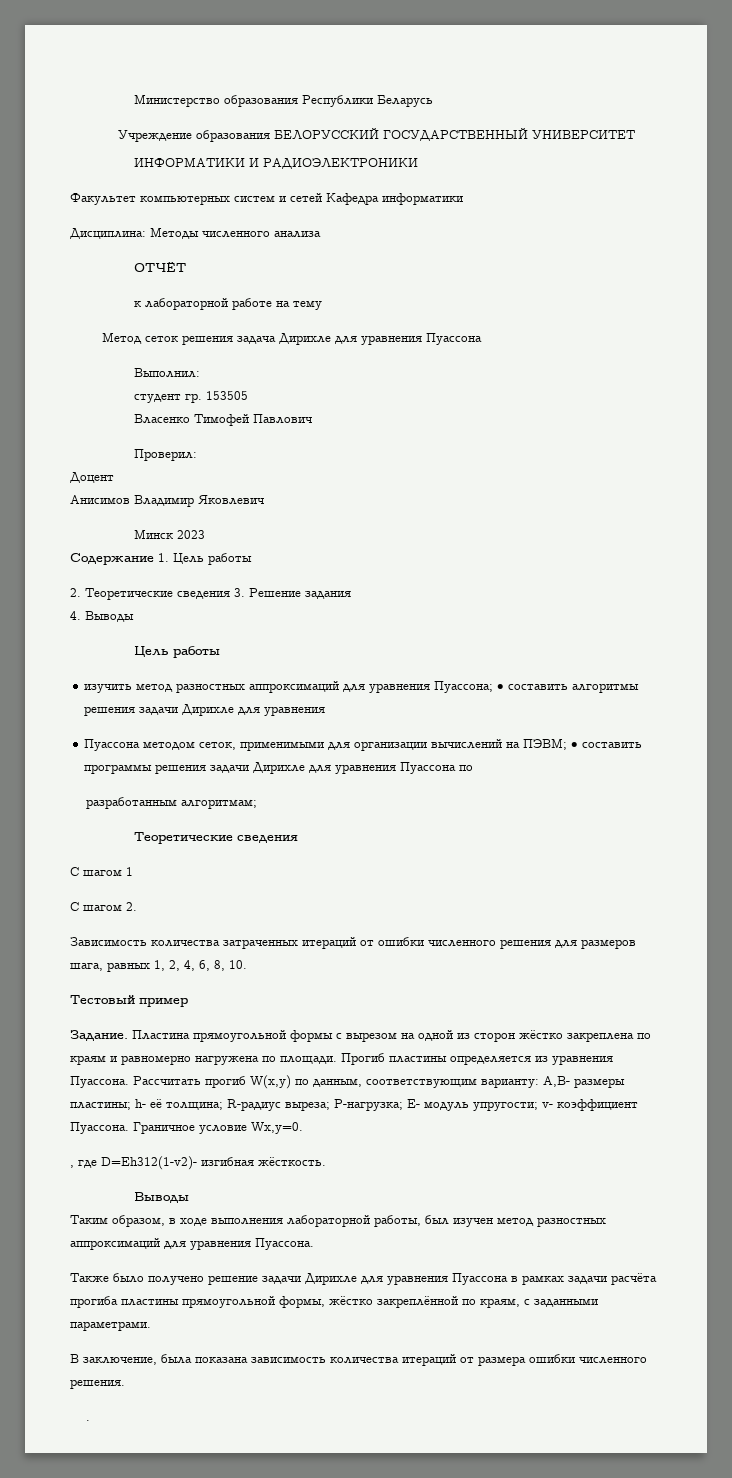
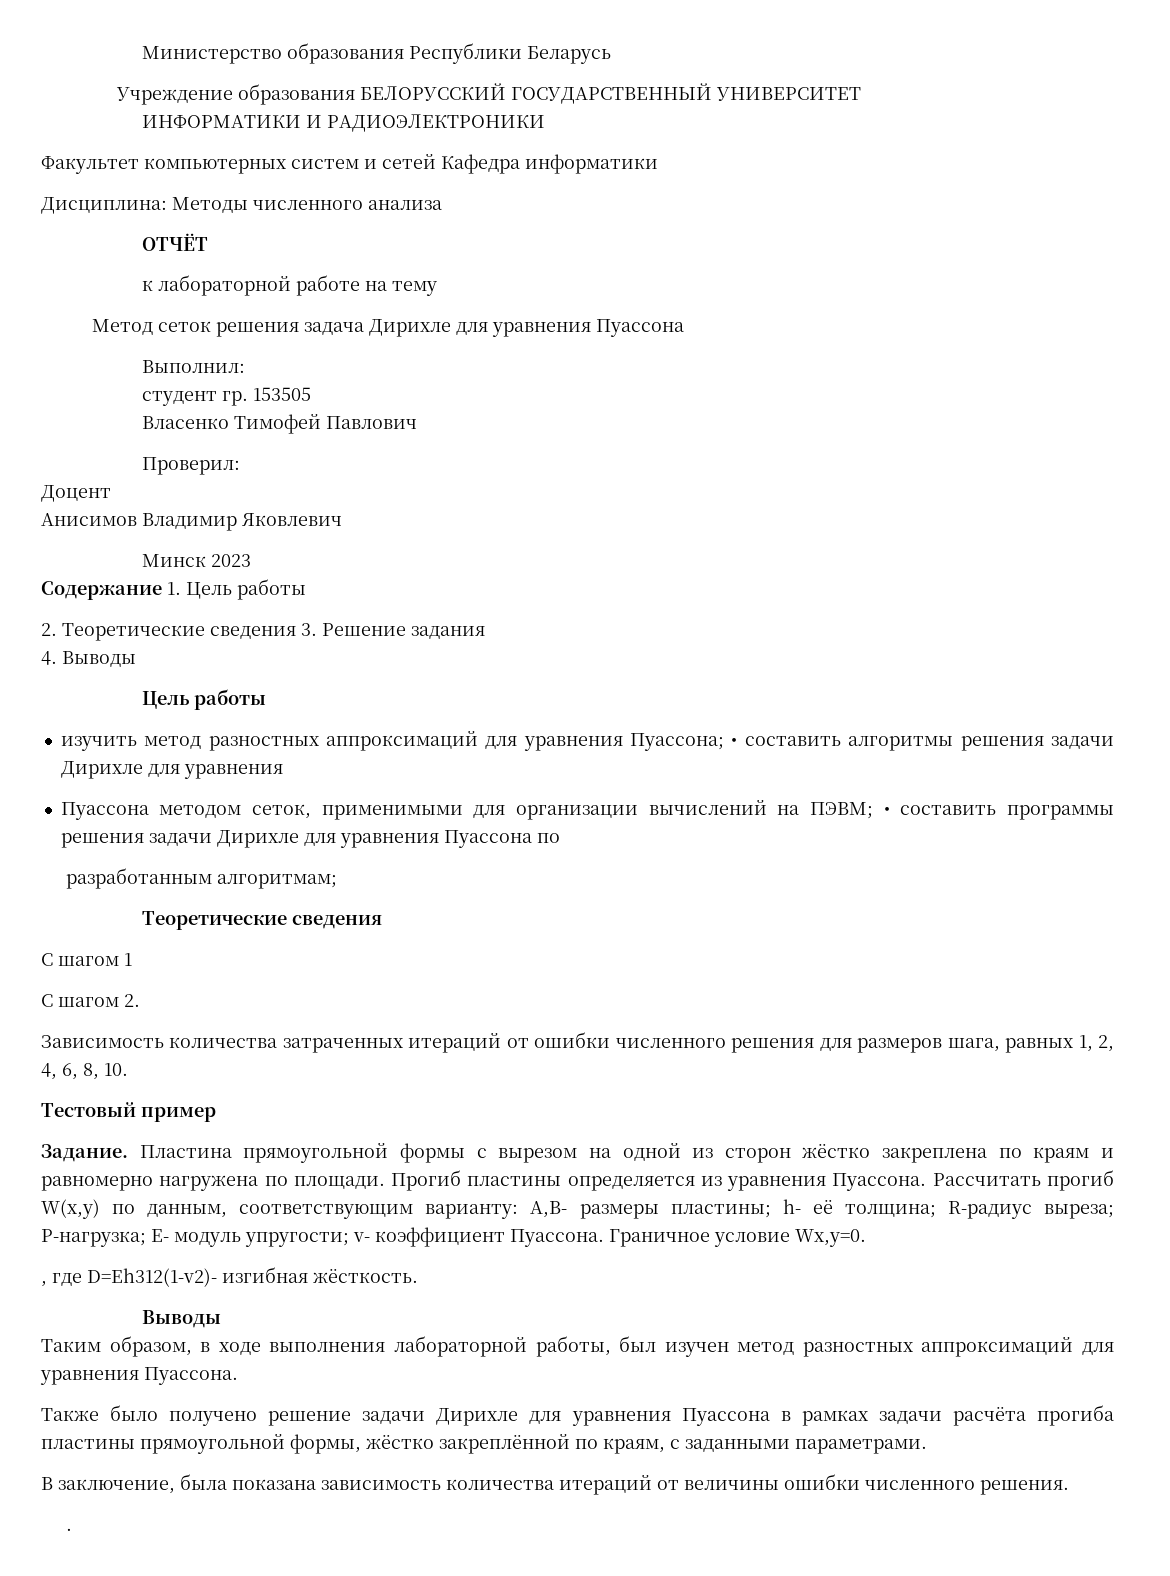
- В заключение, была показана зависимость количества итераций от размера ошибки численного решения.
+ В заключение, была показана зависимость количества итераций от величины ошибки численного решения.

